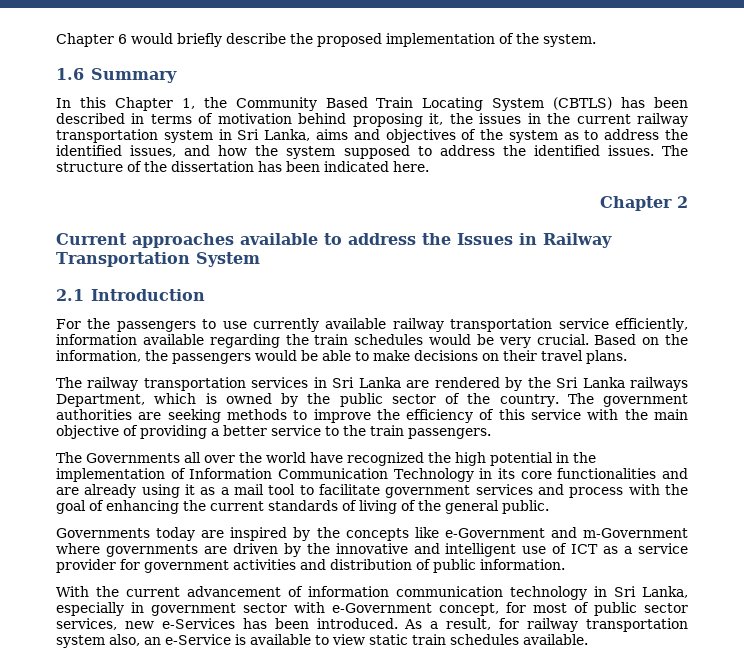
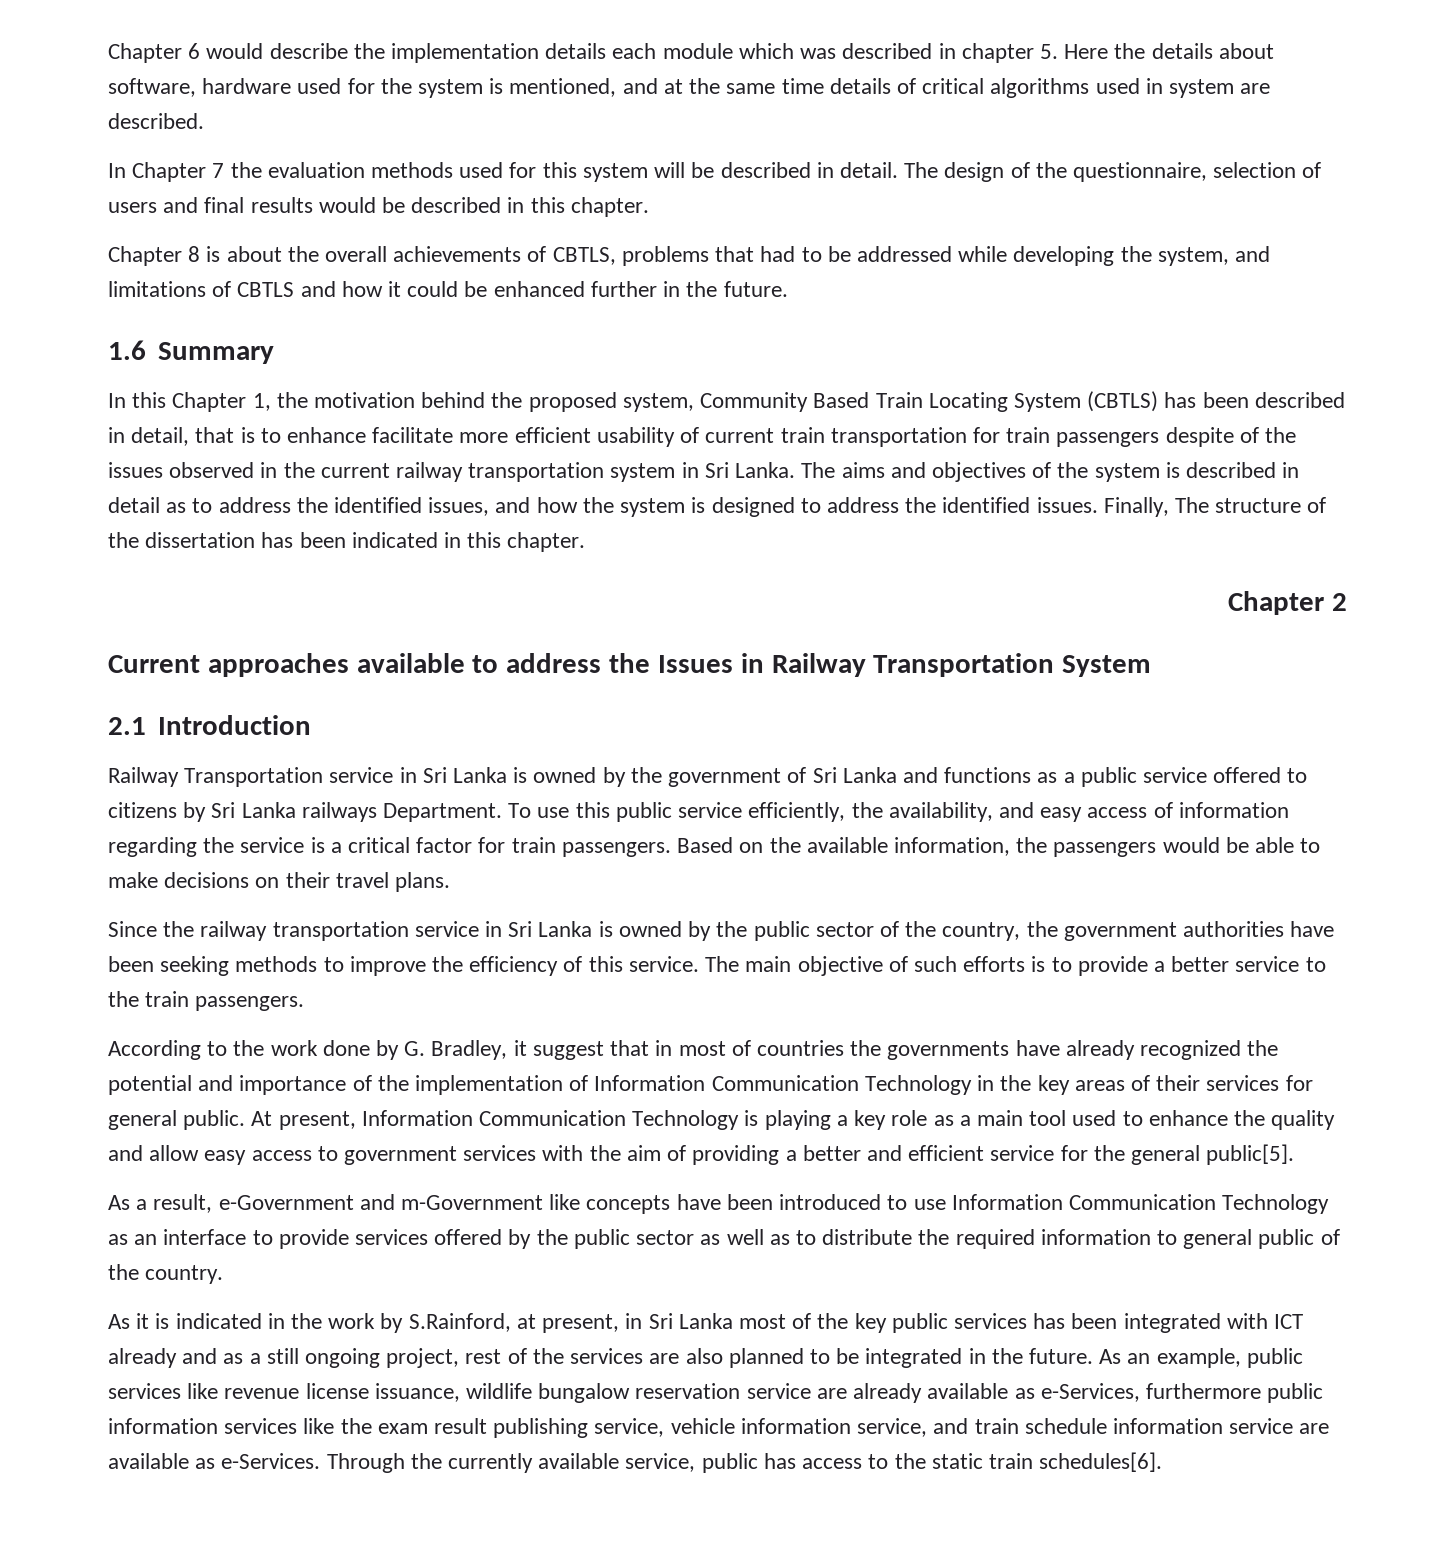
- Chapter 6 would briefly describe the proposed implementation of the system.
+ Chapter 6 would describe the implementation details each module which was described in chapter 5. Here the details about software, hardware used for the system is mentioned, and at the same time details of critical algorithms used in system are described.
+ In Chapter 7 the evaluation methods used for this system will be described in detail. The design of the questionnaire, selection of users and final results would be described in this chapter.
+ Chapter 8 is about the overall achievements of CBTLS, problems that had to be addressed while developing the system, and limitations of CBTLS and how it could be enhanced further in the future.
- In this Chapter 1, the Community Based Train Locating System (CBTLS) has been described in terms of motivation behind proposing it, the issues in the current railway transportation system in Sri Lanka, aims and objectives of the system as to address the identified issues, and how the system supposed to address the identified issues.
+ In this Chapter 1, the motivation behind the proposed system, Community Based Train Locating System (CBTLS) has been described in detail, that is to enhance facilitate more efficient usability of current train transportation for train passengers despite of the issues observed in the current railway transportation system in Sri Lanka. The aims and objectives of the system is described in detail as to address the identified issues, and how the system is designed to address the identified issues.
- The structure of the dissertation has been indicated here.
+ Finally, The structure of the dissertation has been indicated in this chapter.
- For the passengers to use currently available railway transportation service efficiently, information available regarding the train schedules would be very crucial.
+ Railway Transportation service in Sri Lanka is owned by the government of Sri Lanka and functions as a public service offered to citizens by Sri Lanka railways Department. To use this public service efficiently, the availability, and easy access of information regarding the service is a critical factor for train passengers.
- Based on the information, the passengers would be able to make decisions on their travel plans.
+ Based on the available information, the passengers would be able to make decisions on their travel plans.
- The railway transportation services in Sri Lanka are rendered by the Sri Lanka railways Department, which is owned by the public sector of the country. The government authorities are seeking methods to improve the efficiency of this service with the main objective of providing a better service to the train passengers.
+ Since the railway transportation service in Sri Lanka is owned by the public sector of the country, the government authorities have been seeking methods to improve the efficiency of this service. The main objective of such efforts is to provide a better service to the train passengers.
- The Governments all over the world have recognized the high potential in the implementation of Information Communication Technology in its core functionalities and are already using it as a mail tool to facilitate government services and process with the goal of enhancing the current standards of living of the general public.
- Governments today are inspired by the concepts like e-Government and m-Government where governments are driven by the innovative and intelligent use of ICT as a service provider for government activities and distribution of public information.
- With the current advancement of information communication technology in Sri Lanka, especially in government sector with e-Government concept, for most of public sector services, new e-Services has been introduced. As a result, for railway transportation system also, an e-Service is available to view static train schedules available.
+ According to the work done by G. Bradley, it suggest that in most of countries the governments have already recognized the potential and importance of the implementation of Information Communication Technology in the key areas of their services for general public. At present, Information Communication Technology is playing a key role as a main tool used to enhance the quality and allow easy access to government services with the aim of providing a better and efficient service for the general public[5].
+ As a result, e-Government and m-Government like concepts have been introduced to use Information Communication Technology as an interface to provide services offered by the public sector as well as to distribute the required information to general public of the country.
+ As it is indicated in the work by S.Rainford, at present, in Sri Lanka most of the key public services has been integrated with ICT already and as a still ongoing project, rest of the services are also planned to be integrated in the future. As an example, public services like revenue license issuance, wildlife bungalow reservation service are already available as e-Services, furthermore public information services like the exam result publishing service, vehicle information service, and train schedule information service are available as e-Services. Through the currently available service, public has access to the static train schedules[6].

